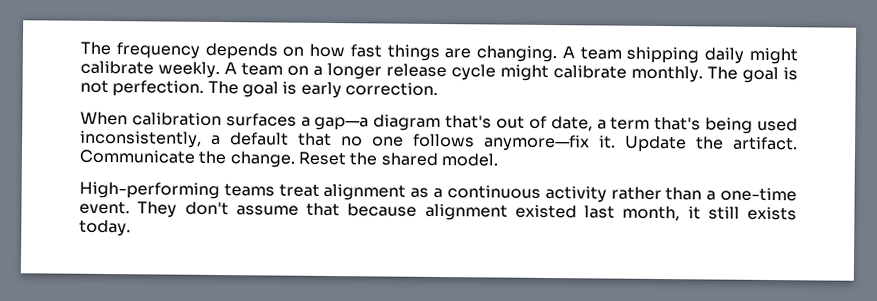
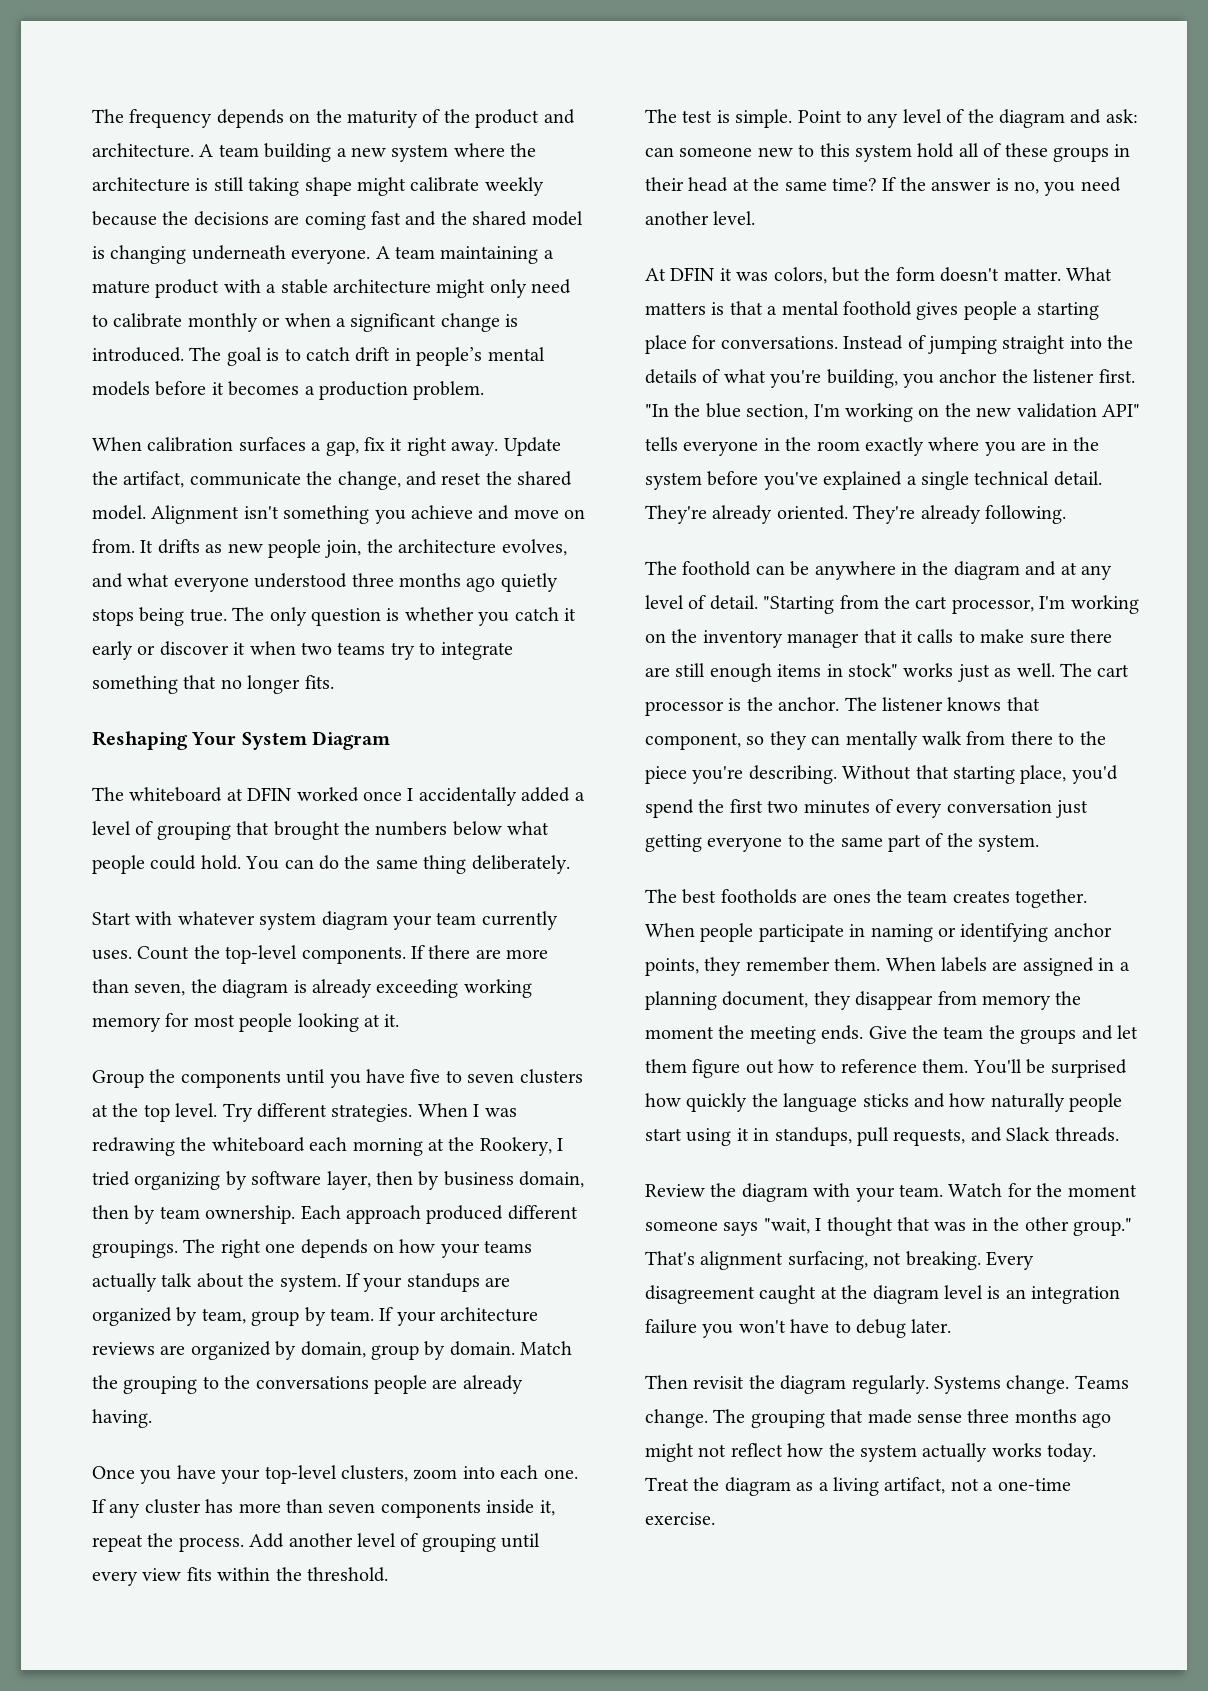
- The frequency depends on how fast things are changing. A team shipping daily might calibrate weekly. A team on a longer release cycle might calibrate monthly. The goal is not perfection. The goal is early correction.
- When calibration surfaces a gap—a diagram that's out of date, a term that's being used inconsistently, a default that no one follows anymore—fix it. Update the artifact. Communicate the change. Reset the shared model.
- High-performing teams treat alignment as a continuous activity rather than a one-time event. They don't assume that because alignment existed last month, it still exists today.
+ The frequency depends on the maturity of the product and architecture. A team building a new system where the architecture is still taking shape might calibrate weekly because the decisions are coming fast and the shared model is changing underneath everyone. A team maintaining a mature product with a stable architecture might only need to calibrate monthly or when a significant change is introduced. The goal is to catch drift in people’s mental models before it becomes a production problem.
+ When calibration surfaces a gap, fix it right away. Update the artifact, communicate the change, and reset the shared model. Alignment isn't something you achieve and move on from. It drifts as new people join, the architecture evolves, and what everyone understood three months ago quietly stops being true. The only question is whether you catch it early or discover it when two teams try to integrate something that no longer fits.
+ Reshaping Your System Diagram
+ The whiteboard at DFIN worked once I accidentally added a level of grouping that brought the numbers below what people could hold. You can do the same thing deliberately.
+ Start with whatever system diagram your team currently uses. Count the top-level components. If there are more than seven, the diagram is already exceeding working memory for most people looking at it.
+ Group the components until you have five to seven clusters at the top level. Try different strategies. When I was redrawing the whiteboard each morning at the Rookery, I tried organizing by software layer, then by business domain, then by team ownership. Each approach produced different groupings. The right one depends on how your teams actually talk about the system. If your standups are organized by team, group by team. If your architecture reviews are organized by domain, group by domain. Match the grouping to the conversations people are already having.
+ Once you have your top-level clusters, zoom into each one. If any cluster has more than seven components inside it, repeat the process. Add another level of grouping until every view fits within the threshold.
+ The test is simple. Point to any level of the diagram and ask: can someone new to this system hold all of these groups in their head at the same time? If the answer is no, you need another level.
+ At DFIN it was colors, but the form doesn't matter. What matters is that a mental foothold gives people a starting place for conversations. Instead of jumping straight into the details of what you're building, you anchor the listener first. "In the blue section, I'm working on the new validation API" tells everyone in the room exactly where you are in the system before you've explained a single technical detail. They're already oriented. They're already following.
+ The foothold can be anywhere in the diagram and at any level of detail. "Starting from the cart processor, I'm working on the inventory manager that it calls to make sure there are still enough items in stock" works just as well. The cart processor is the anchor. The listener knows that component, so they can mentally walk from there to the piece you're describing. Without that starting place, you'd spend the first two minutes of every conversation just getting everyone to the same part of the system.
+ The best footholds are ones the team creates together. When people participate in naming or identifying anchor points, they remember them. When labels are assigned in a planning document, they disappear from memory the moment the meeting ends. Give the team the groups and let them figure out how to reference them. You'll be surprised how quickly the language sticks and how naturally people start using it in standups, pull requests, and Slack threads.
+ Review the diagram with your team. Watch for the moment someone says "wait, I thought that was in the other group." That's alignment surfacing, not breaking. Every disagreement caught at the diagram level is an integration failure you won't have to debug later.
+ Then revisit the diagram regularly. Systems change. Teams change. The grouping that made sense three months ago might not reflect how the system actually works today. Treat the diagram as a living artifact, not a one-time exercise.

